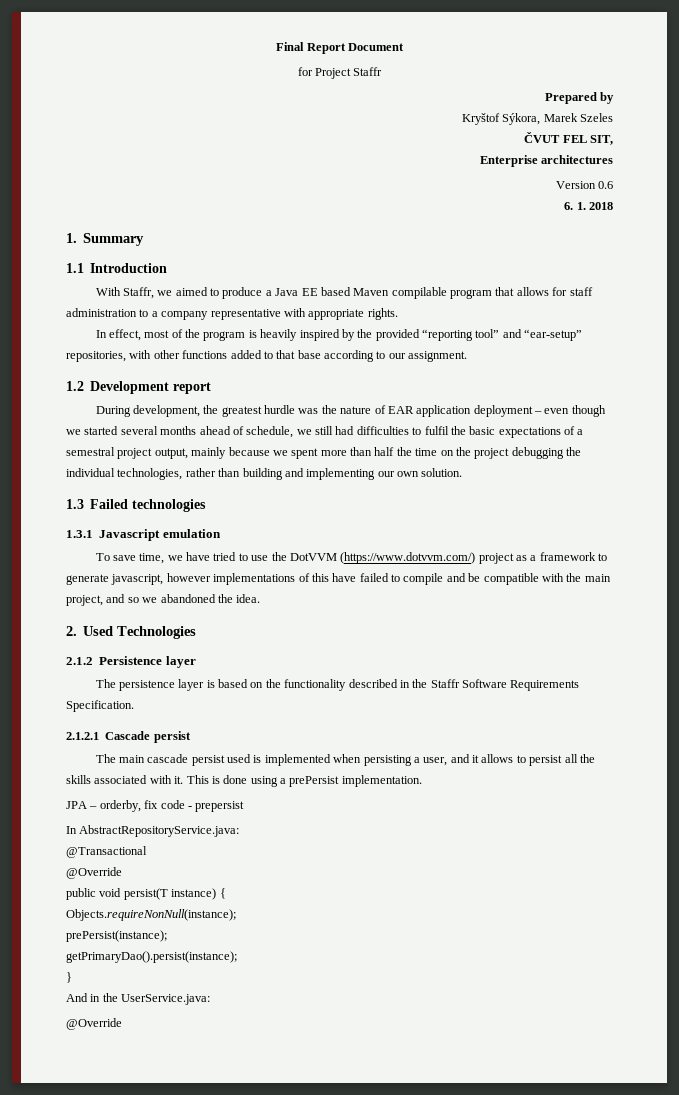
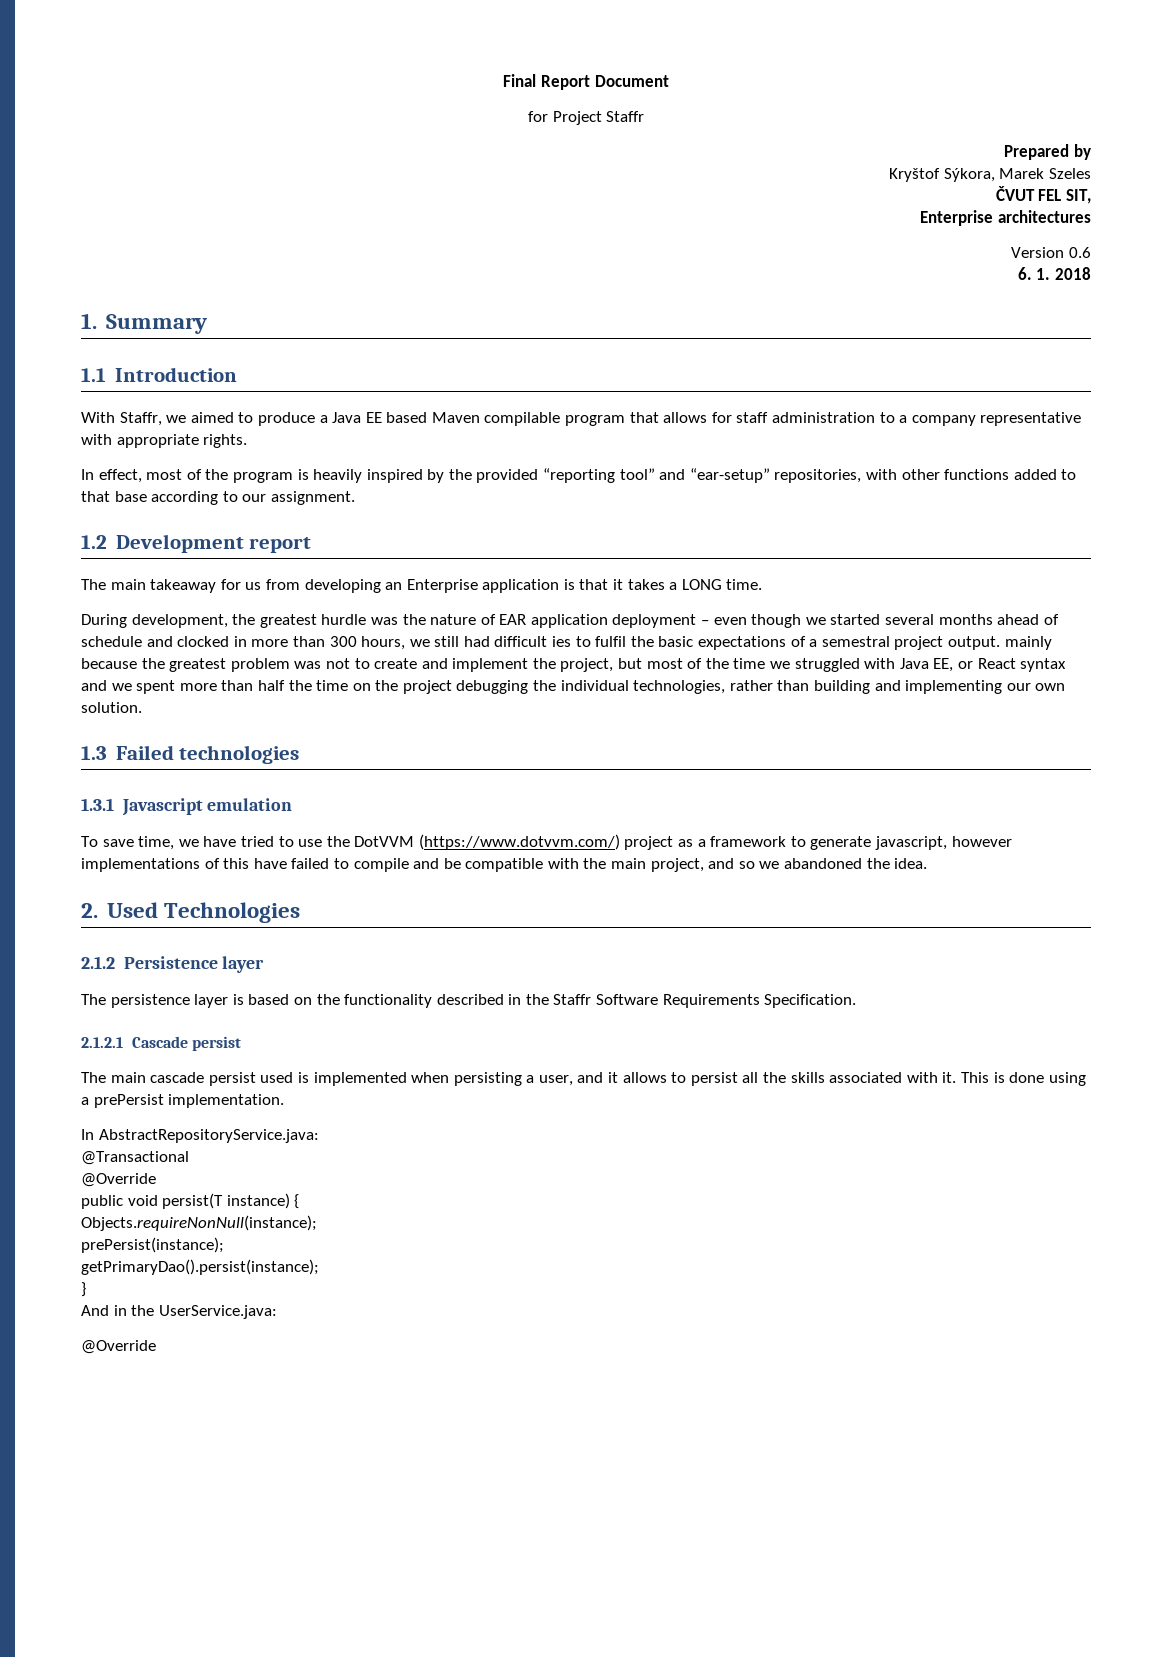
+ The main takeaway for us from developing an Enterprise application is that it takes a LONG time.
- During development, the greatest hurdle was the nature of EAR application deployment – even though we started several months ahead of schedule, we still had difficulties to fulfil the basic expectations of a semestral project output, mainly because we spent more than half the time on the project debugging the individual technologies, rather than building and implementing our own solution.
+ During development, the greatest hurdle was the nature of EAR application deployment – even though we started several months ahead of schedule and clocked in more than 300 hours, we still had difficult ies to fulfil the basic expectations of a semestral project output. mainly because the greatest problem was not to create and implement the project, but most of the time we struggled with Java EE, or React syntax and we spent more than half the time on the project debugging the individual technologies, rather than building and implementing our own solution.
- JPA – orderby, fix code - prepersist

